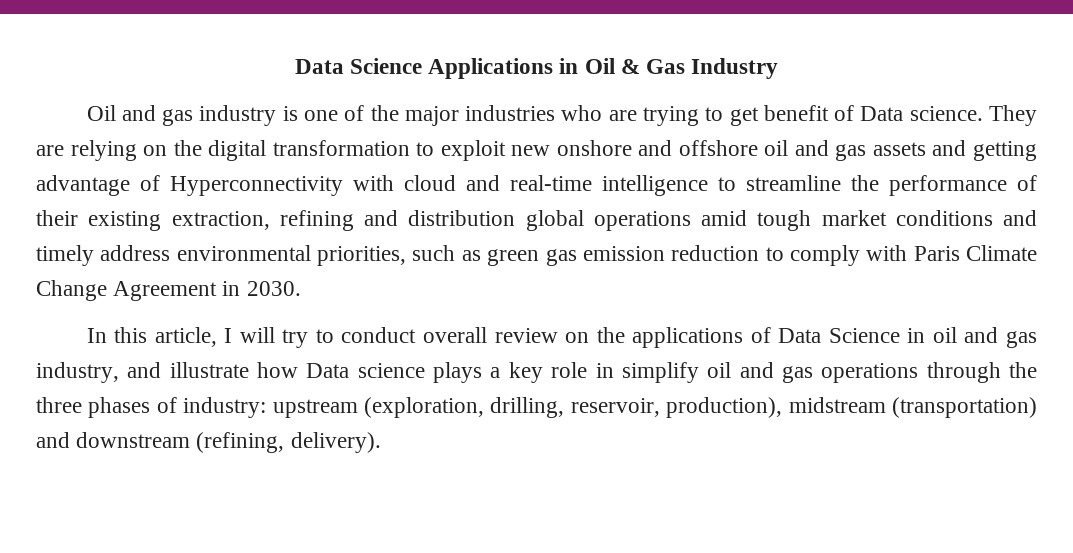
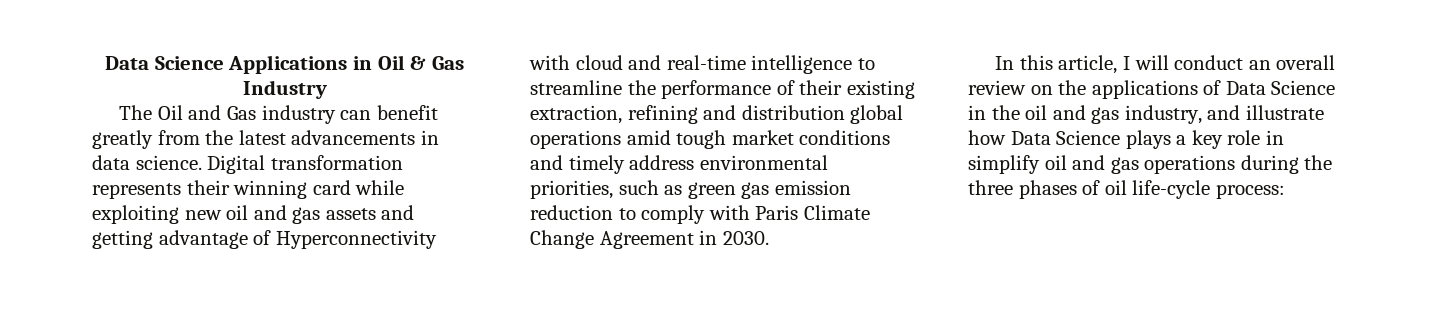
- Oil and gas industry is one of the major industries who are trying to get benefit of Data science. They are relying on the digital transformation to exploit new onshore and offshore oil and gas assets and getting advantage of Hyperconnectivity with cloud and real-time intelligence to streamline the performance of their existing extraction, refining and distribution global operations amid tough market conditions and timely address environmental priorities, such as green gas emission reduction to comply with Paris Climate Change Agreement in 2030.
+ The Oil and Gas industry can benefit greatly from the latest advancements in data science. Digital transformation represents their winning card while exploiting new oil and gas assets and getting advantage of Hyperconnectivity with cloud and real-time intelligence to streamline the performance of their existing extraction, refining and distribution global operations amid tough market conditions and timely address environmental priorities, such as green gas emission reduction to comply with Paris Climate Change Agreement in 2030.
- In this article, I will try to conduct overall review on the applications of Data Science in oil and gas industry, and illustrate how Data science plays a key role in simplify oil and gas operations through the three phases of industry: upstream (exploration, drilling, reservoir, production), midstream (transportation) and downstream (refining, delivery).
+ In this article, I will conduct an overall review on the applications of Data Science in the oil and gas industry, and illustrate how Data Science plays a key role in simplify oil and gas operations during the three phases of oil life-cycle process:

